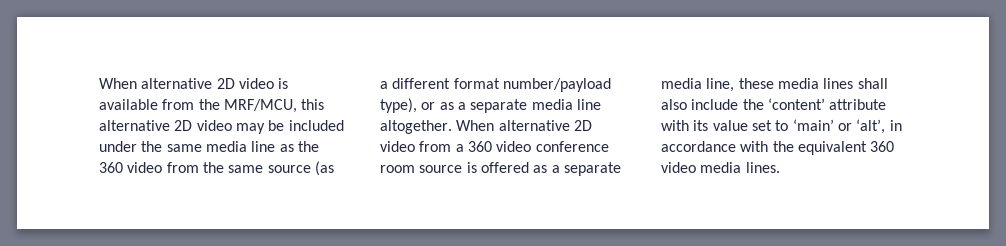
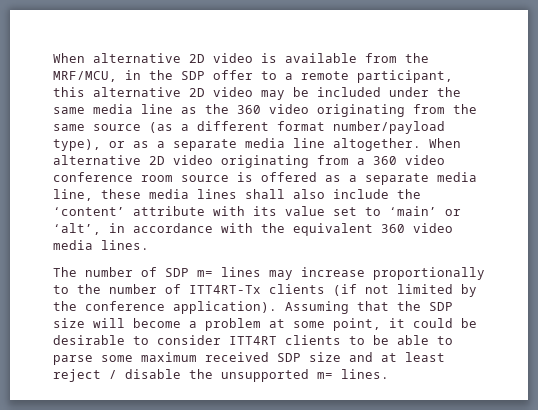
- When alternative 2D video is available from the MRF/MCU, this alternative 2D video may be included under the same media line as the 360 video from the same source (as a different format number/payload type), or as a separate media line altogether.
+ When alternative 2D video is available from the MRF/MCU, in the SDP offer to a remote participant, this alternative 2D video may be included under the same media line as the 360 video originating from the same source (as a different format number/payload type), or as a separate media line altogether.
- When alternative 2D video from a 360 video conference room source is offered as a separate media line, these media lines shall also include the ‘content’ attribute with its value set to ‘main’ or ‘alt’, in accordance with the equivalent 360 video media lines.
+ When alternative 2D video originating from a 360 video conference room source is offered as a separate media line, these media lines shall also include the ‘content’ attribute with its value set to ‘main’ or ‘alt’, in accordance with the equivalent 360 video media lines.
+ The number of SDP m= lines may increase proportionally to the number of ITT4RT-Tx clients (if not limited by the conference application). Assuming that the SDP size will become a problem at some point, it could be desirable to consider ITT4RT clients to be able to parse some maximum received SDP size and at least reject / disable the unsupported m= lines.

